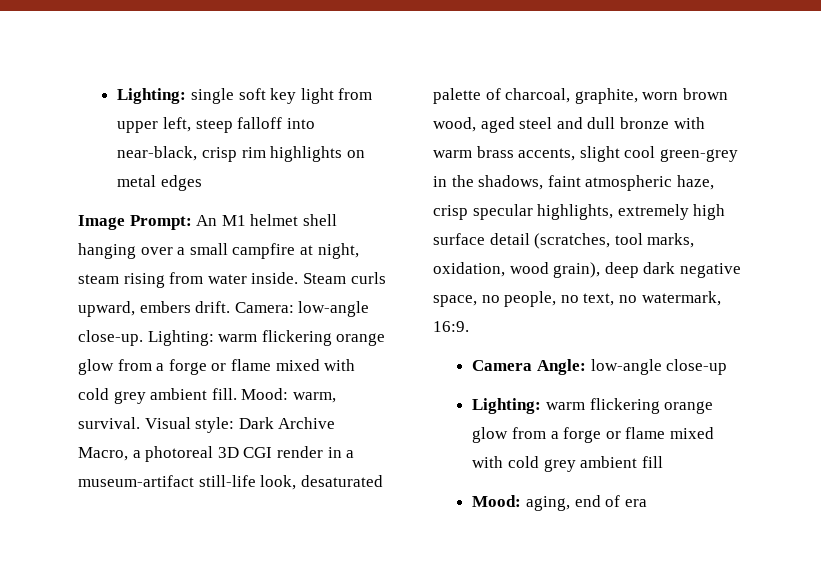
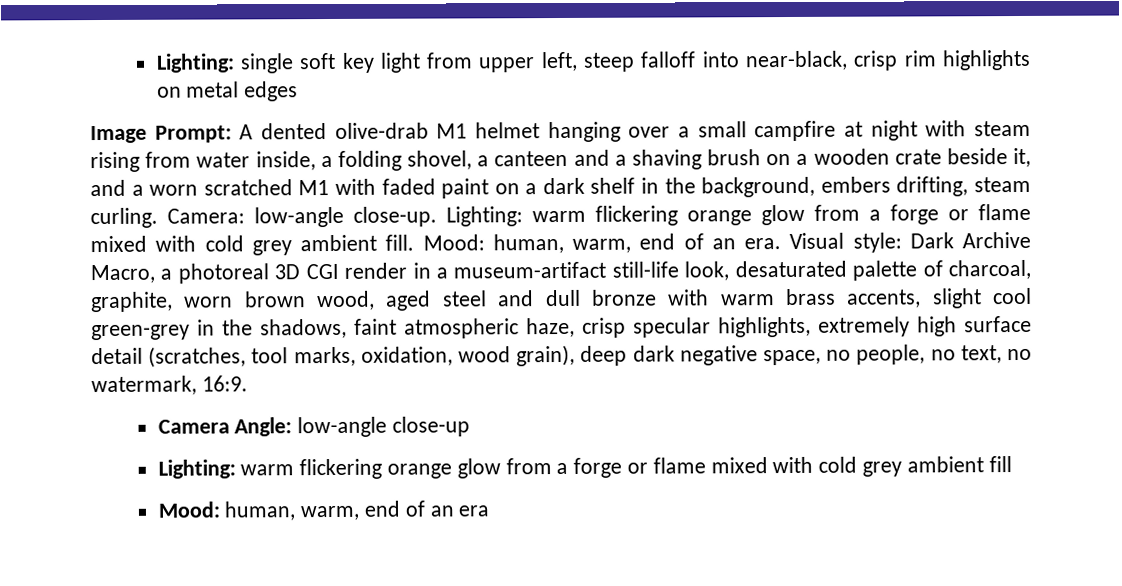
- Image Prompt: An M1 helmet shell hanging over a small campfire at night, steam rising from water inside. Steam curls upward, embers drift.
+ Image Prompt: A dented olive-drab M1 helmet hanging over a small campfire at night with steam rising from water inside, a folding shovel, a canteen and a shaving brush on a wooden crate beside it, and a worn scratched M1 with faded paint on a dark shelf in the background, embers drifting, steam curling.
- Mood: warm, survival.
+ Mood: human, warm, end of an era.
- Mood: aging, end of era
+ Mood: human, warm, end of an era

